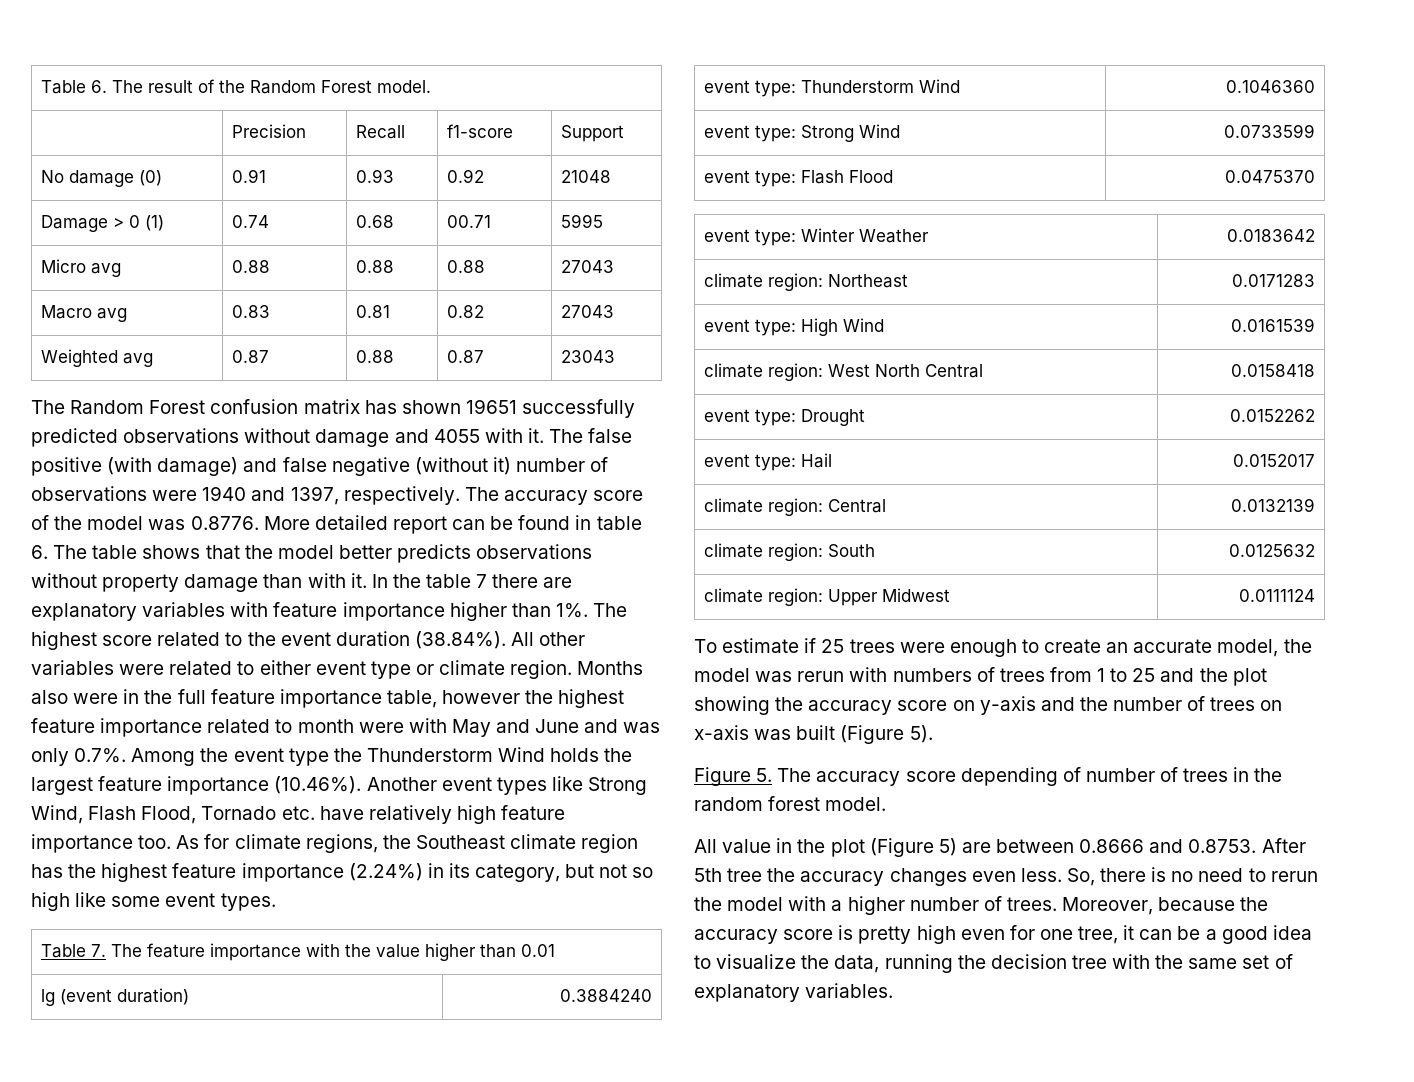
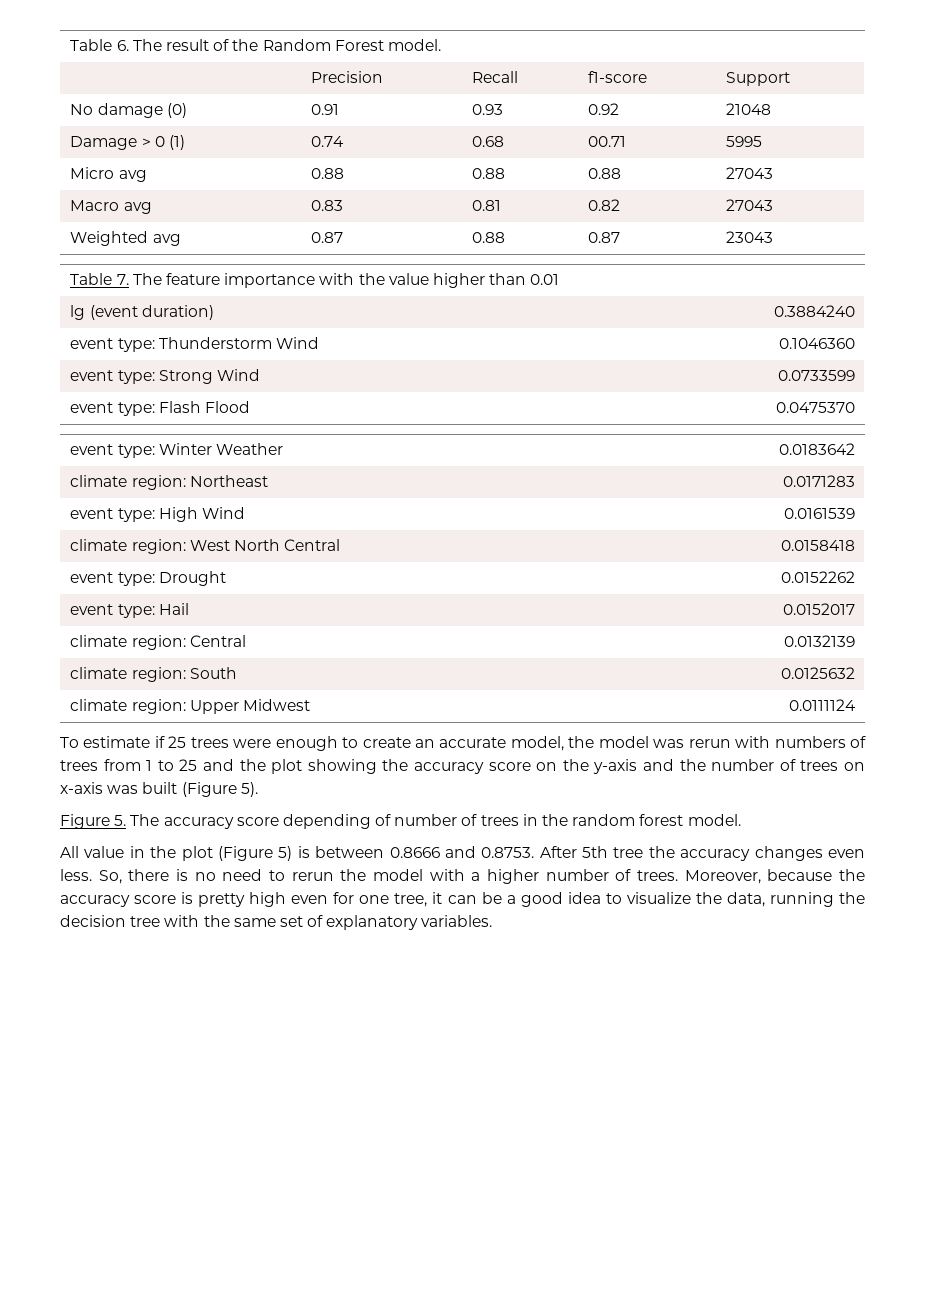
- The Random Forest confusion matrix has shown 19651 successfully predicted observations without damage and 4055 with it. The false positive (with damage) and false negative (without it) number of observations were 1940 and 1397, respectively. The accuracy score of the model was 0.8776. More detailed report can be found in table 6. The table shows that the model better predicts observations without property damage than with it. In the table 7 there are explanatory variables with feature importance higher than 1%. The highest score related to the event duration (38.84%). All other variables were related to either event type or climate region. Months also were in the full feature importance table, however the highest feature importance related to month were with May and June and was only 0.7%. Among the event type the Thunderstorm Wind holds the largest feature importance (10.46%). Another event types like Strong Wind, Flash Flood, Tornado etc. have relatively high feature importance too. As for climate regions, the Southeast climate region has the highest feature importance (2.24%) in its category, but not so high like some event types.
- To estimate if 25 trees were enough to create an accurate model, the model was rerun with numbers of trees from 1 to 25 and the plot showing the accuracy score on y-axis and the number of trees on x-axis was built (Figure 5).
+ To estimate if 25 trees were enough to create an accurate model, the model was rerun with numbers of trees from 1 to 25 and the plot showing the accuracy score on the y-axis and the number of trees on x-axis was built (Figure 5).
- All value in the plot (Figure 5) are between 0.8666 and 0.8753. After 5th tree the accuracy changes even less.
+ All value in the plot (Figure 5) is between 0.8666 and 0.8753. After 5th tree the accuracy changes even less.

